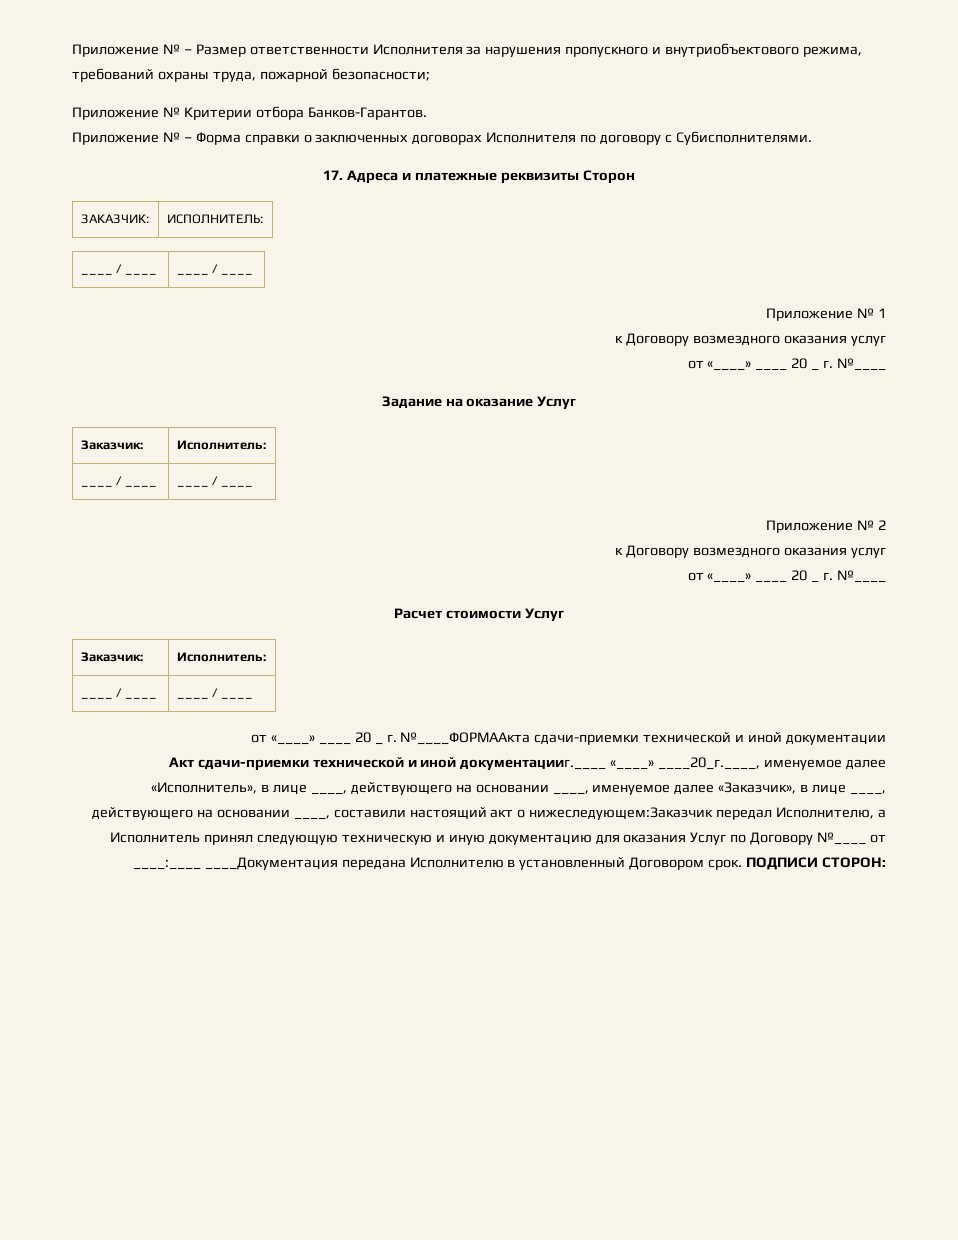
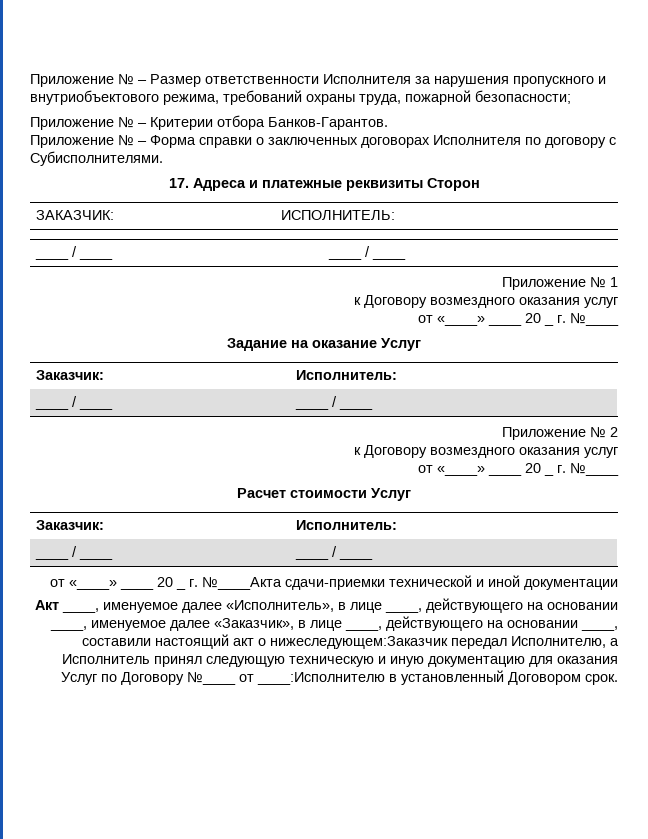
- Приложение № Критерии отбора Банков-Гарантов.
+ Приложение № – Критерии отбора Банков-Гарантов.
- от «____» ____ 20 _ г. №____ФОРМААкта сдачи-приемки технической и иной документации
+ от «____» ____ 20 _ г. №____Акта сдачи-приемки технической и иной документации
- Акт сдачи-приемки технической и иной документацииг.____ «____» ____20_г.____, именуемое далее «Исполнитель», в лице ____, действующего на основании ____, именуемое далее «Заказчик», в лице ____, действующего на основании ____, составили настоящий акт о нижеследующем:Заказчик передал Исполнителю, а Исполнитель принял следующую техническую и иную документацию для оказания Услуг по Договору №____ от ____:____ ____Документация передана Исполнителю в установленный Договором срок. ПОДПИСИ СТОРОН:
+ Акт ____, именуемое далее «Исполнитель», в лице ____, действующего на основании ____, именуемое далее «Заказчик», в лице ____, действующего на основании ____, составили настоящий акт о нижеследующем:Заказчик передал Исполнителю, а Исполнитель принял следующую техническую и иную документацию для оказания Услуг по Договору №____ от ____:Исполнителю в установленный Договором срок.

